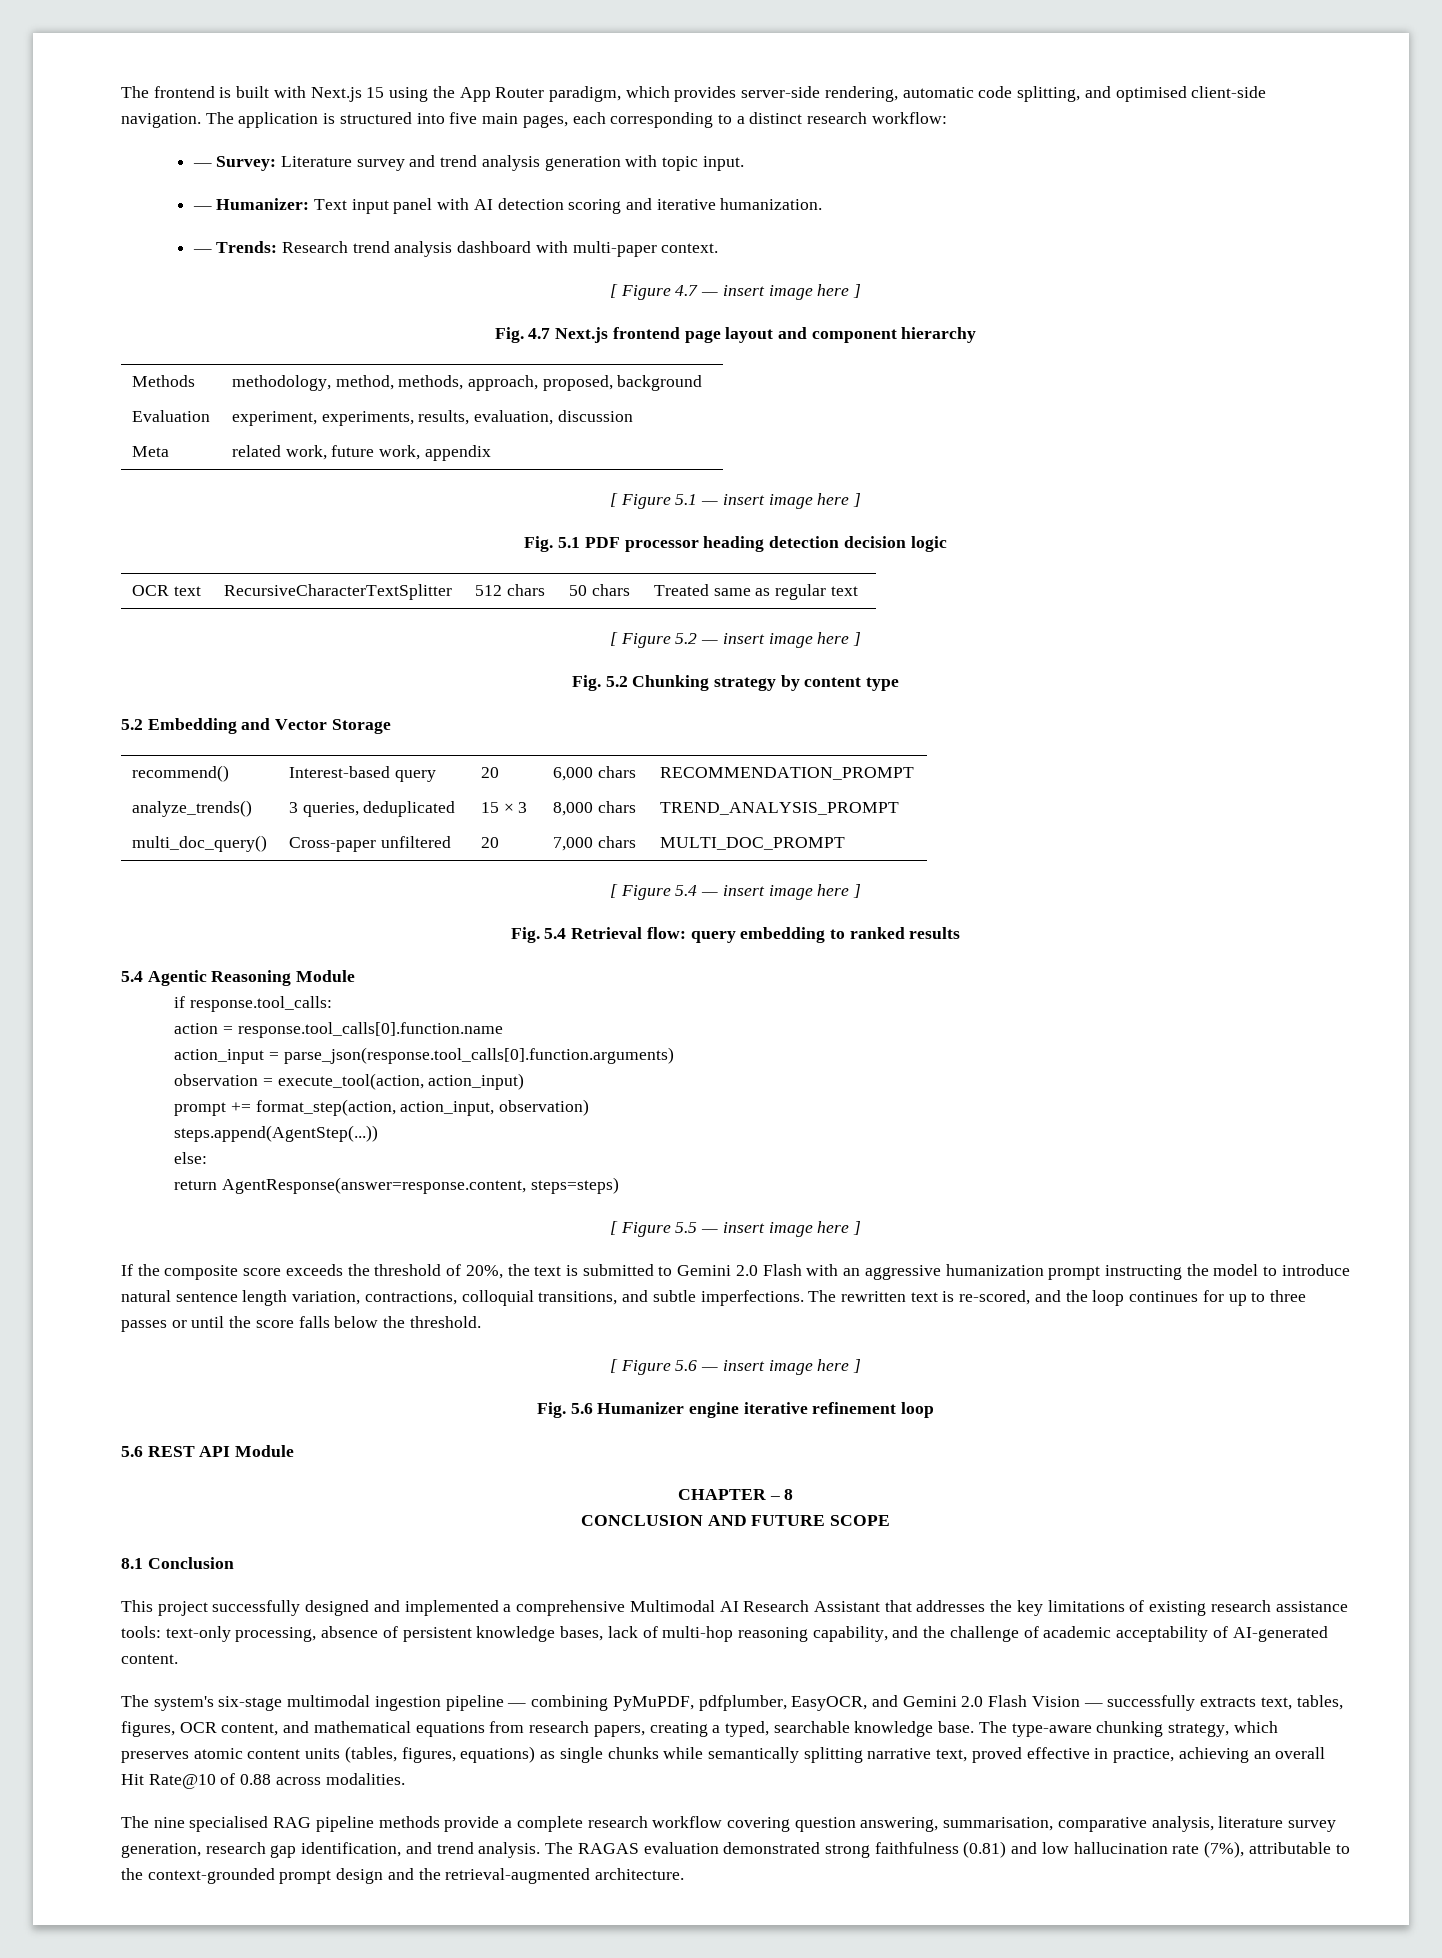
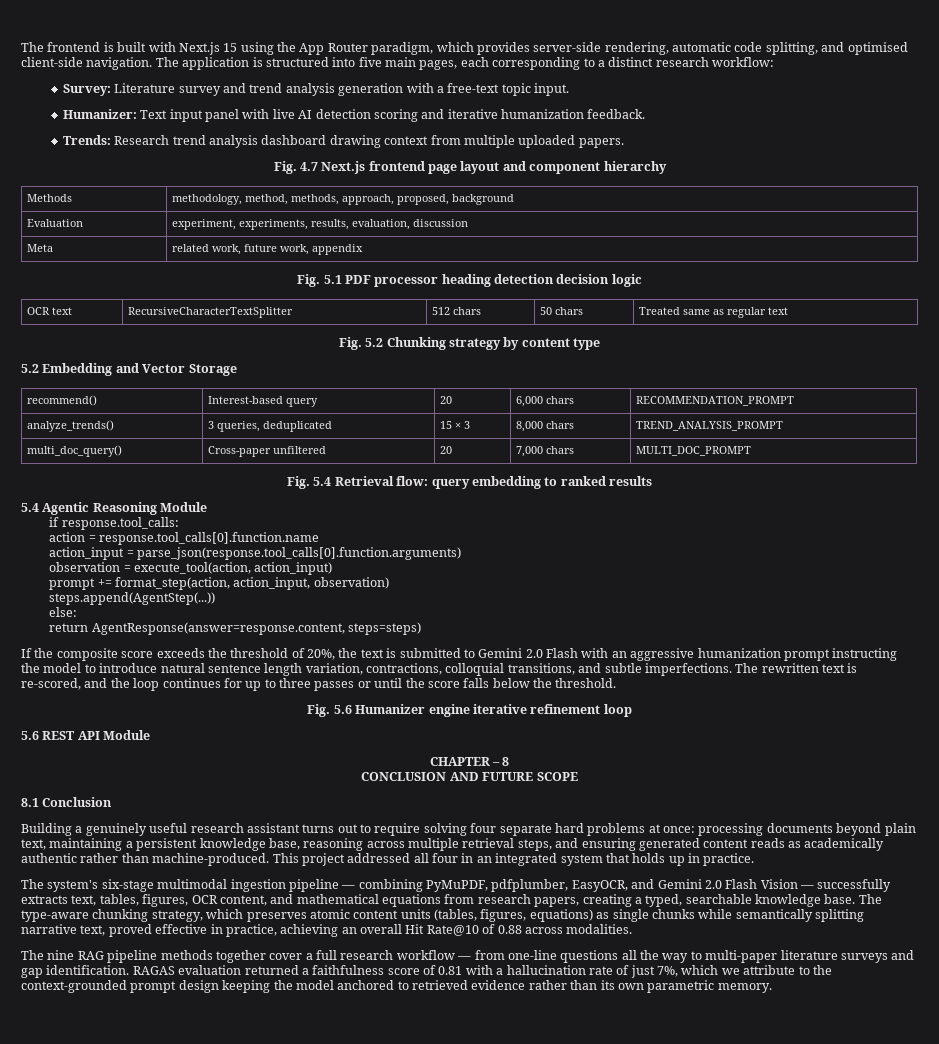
- — Survey: Literature survey and trend analysis generation with topic input.
+ Survey: Literature survey and trend analysis generation with a free-text topic input.
- — Humanizer: Text input panel with AI detection scoring and iterative humanization.
- — Trends: Research trend analysis dashboard with multi-paper context.
- [ Figure 4.7 — insert image here ]
+ Humanizer: Text input panel with live AI detection scoring and iterative humanization feedback.
+ Trends: Research trend analysis dashboard drawing context from multiple uploaded papers.
- [ Figure 5.1 — insert image here ]
- [ Figure 5.2 — insert image here ]
- [ Figure 5.4 — insert image here ]
- [ Figure 5.5 — insert image here ]
- [ Figure 5.6 — insert image here ]
- This project successfully designed and implemented a comprehensive Multimodal AI Research Assistant that addresses the key limitations of existing research assistance tools: text-only processing, absence of persistent knowledge bases, lack of multi-hop reasoning capability, and the challenge of academic acceptability of AI-generated content.
+ Building a genuinely useful research assistant turns out to require solving four separate hard problems at once: processing documents beyond plain text, maintaining a persistent knowledge base, reasoning across multiple retrieval steps, and ensuring generated content reads as academically authentic rather than machine-produced. This project addressed all four in an integrated system that holds up in practice.
- The nine specialised RAG pipeline methods provide a complete research workflow covering question answering, summarisation, comparative analysis, literature survey generation, research gap identification, and trend analysis. The RAGAS evaluation demonstrated strong faithfulness (0.81) and low hallucination rate (7%), attributable to the context-grounded prompt design and the retrieval-augmented architecture.
+ The nine RAG pipeline methods together cover a full research workflow — from one-line questions all the way to multi-paper literature surveys and gap identification. RAGAS evaluation returned a faithfulness score of 0.81 with a hallucination rate of just 7%, which we attribute to the context-grounded prompt design keeping the model anchored to retrieved evidence rather than its own parametric memory.

